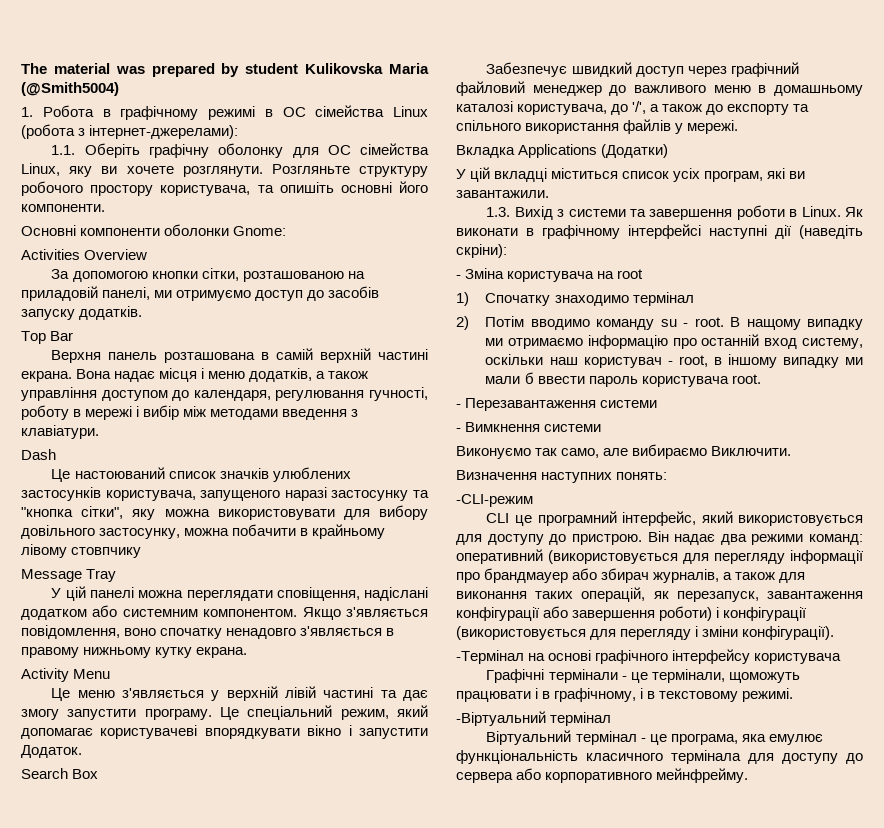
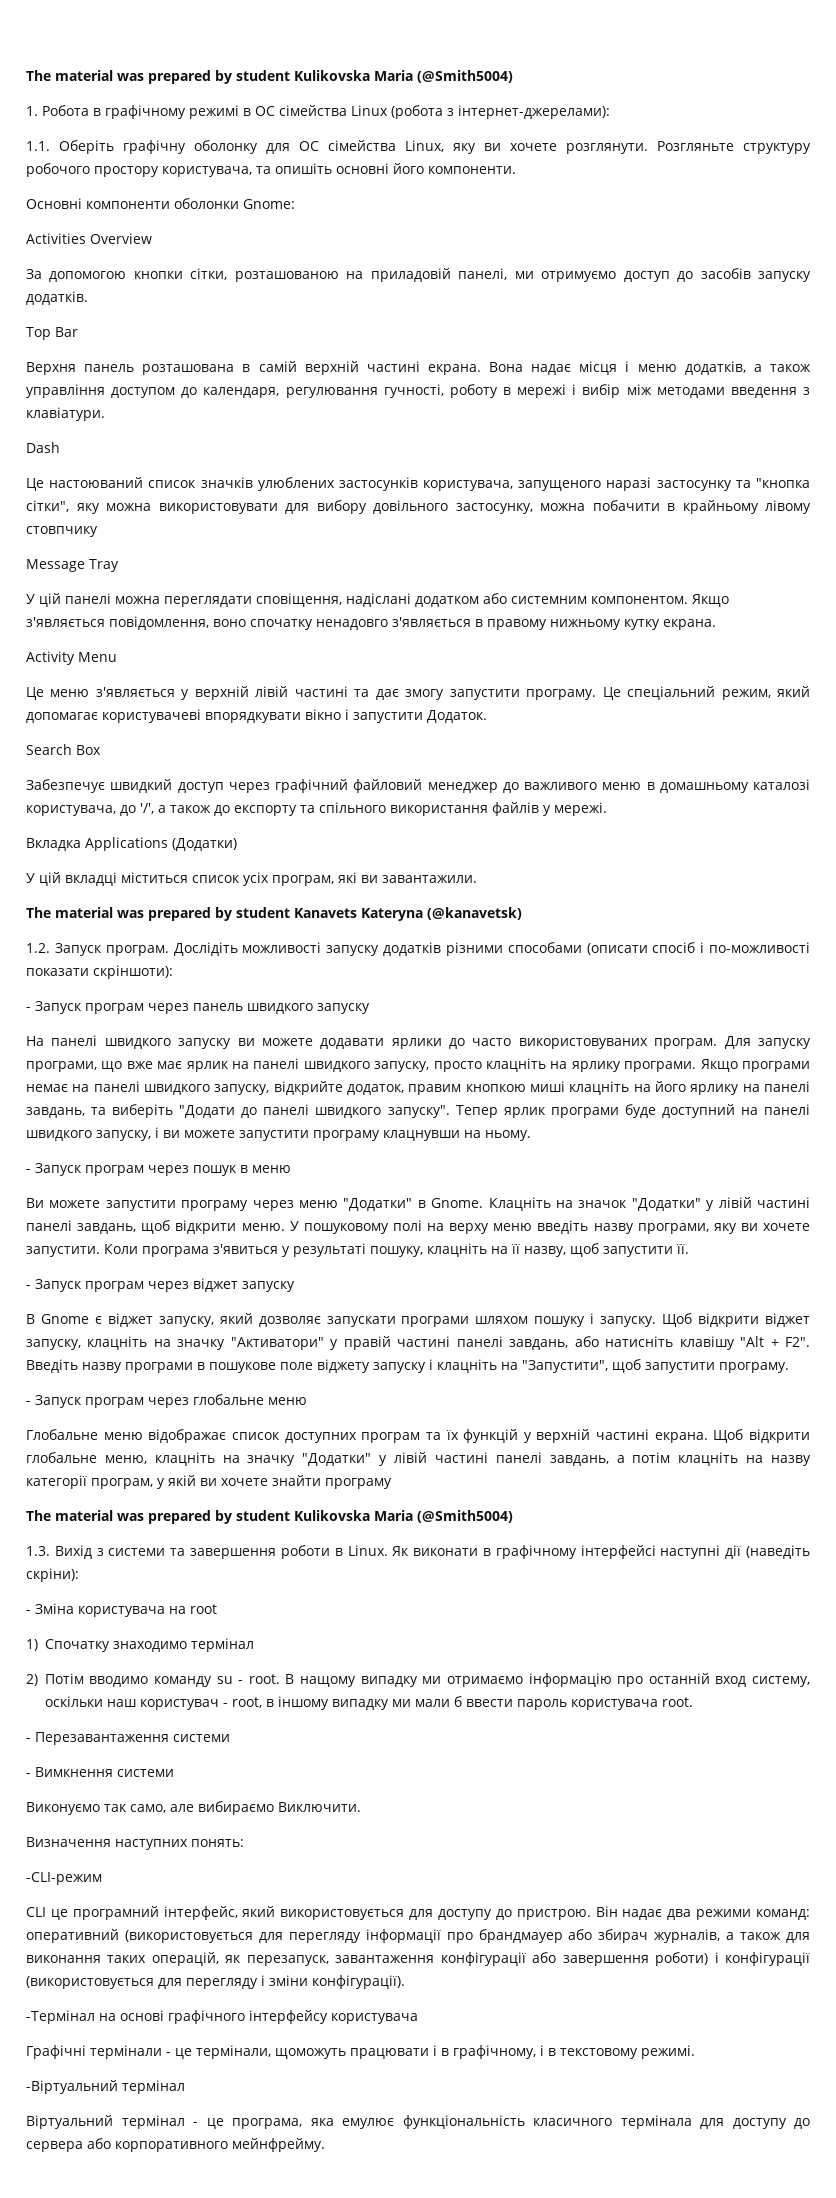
+ The material was prepared by student Kanavets Kateryna (@kanavetsk)
+ 1.2. Запуск програм. Дослідіть можливості запуску додатків різними способами (описати спосіб і по-можливості показати скріншоти):
+ - Запуск програм через панель швидкого запуску
+ На панелі швидкого запуску ви можете додавати ярлики до часто використовуваних програм. Для запуску програми, що вже має ярлик на панелі швидкого запуску, просто клацніть на ярлику програми. Якщо програми немає на панелі швидкого запуску, відкрийте додаток, правим кнопкою миші клацніть на його ярлику на панелі завдань, та виберіть "Додати до панелі швидкого запуску". Тепер ярлик програми буде доступний на панелі швидкого запуску, і ви можете запустити програму клацнувши на ньому.
+ - Запуск програм через пошук в меню
+ Ви можете запустити програму через меню "Додатки" в Gnome. Клацніть на значок "Додатки" у лівій частині панелі завдань, щоб відкрити меню. У пошуковому полі на верху меню введіть назву програми, яку ви хочете запустити. Коли програма з'явиться у результаті пошуку, клацніть на її назву, щоб запустити її.
+ - Запуск програм через віджет запуску
+ В Gnome є віджет запуску, який дозволяє запускати програми шляхом пошуку і запуску. Щоб відкрити віджет запуску, клацніть на значку "Активатори" у правій частині панелі завдань, або натисніть клавішу "Alt + F2". Введіть назву програми в пошукове поле віджету запуску і клацніть на "Запустити", щоб запустити програму.
+ - Запуск програм через глобальне меню
+ Глобальне меню відображає список доступних програм та їх функцій у верхній частині екрана. Щоб відкрити глобальне меню, клацніть на значку "Додатки" у лівій частині панелі завдань, а потім клацніть на назву категорії програм, у якій ви хочете знайти програму
+ The material was prepared by student Kulikovska Maria (@Smith5004)

